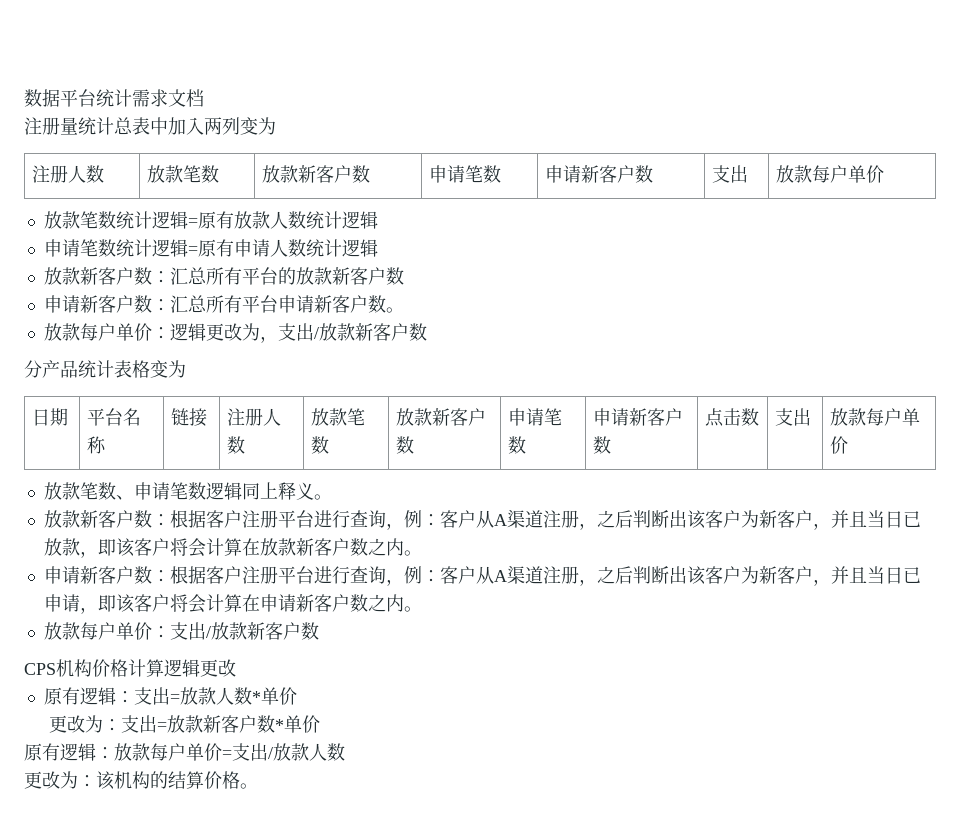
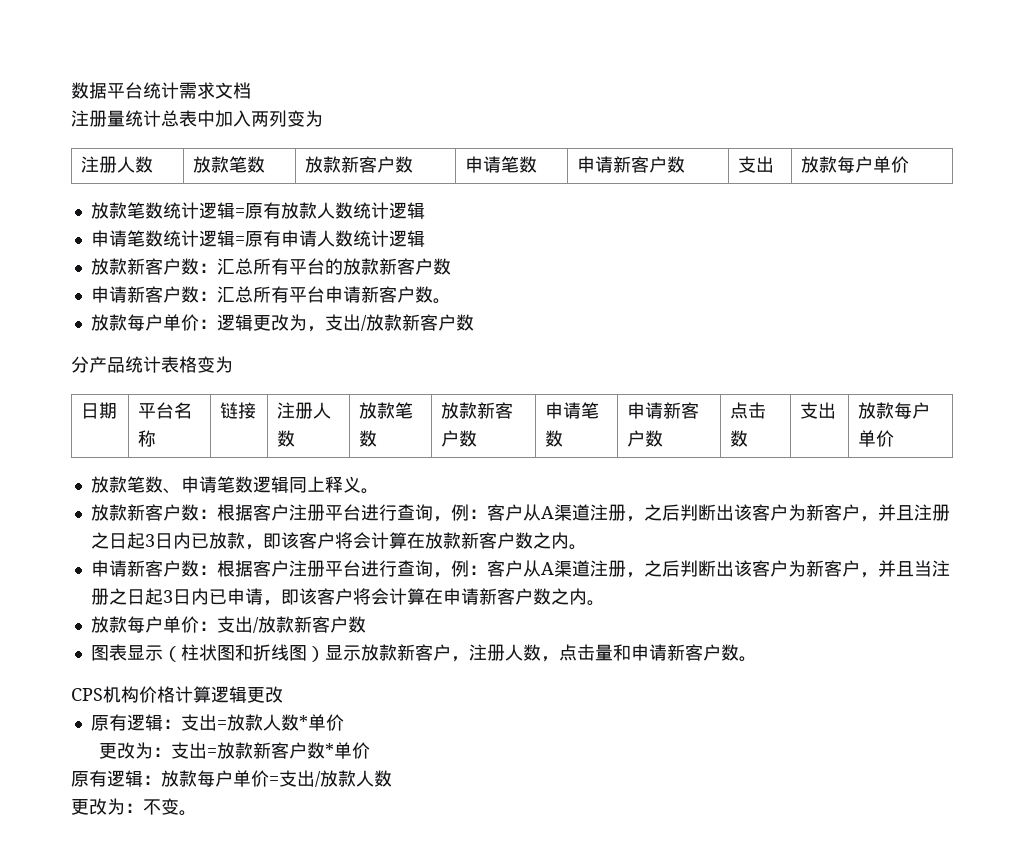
- 放款新客户数：根据客户注册平台进行查询，例：客户从A渠道注册，之后判断出该客户为新客户，并且当日已放款，即该客户将会计算在放款新客户数之内。
+ 放款新客户数：根据客户注册平台进行查询，例：客户从A渠道注册，之后判断出该客户为新客户，并且注册之日起3日内已放款，即该客户将会计算在放款新客户数之内。
- 申请新客户数：根据客户注册平台进行查询，例：客户从A渠道注册，之后判断出该客户为新客户，并且当日已申请，即该客户将会计算在申请新客户数之内。
+ 申请新客户数：根据客户注册平台进行查询，例：客户从A渠道注册，之后判断出该客户为新客户，并且当注册之日起3日内已申请，即该客户将会计算在申请新客户数之内。
+ 图表显示（柱状图和折线图）显示放款新客户，注册人数，点击量和申请新客户数。
- 更改为：该机构的结算价格。
+ 更改为：不变。

